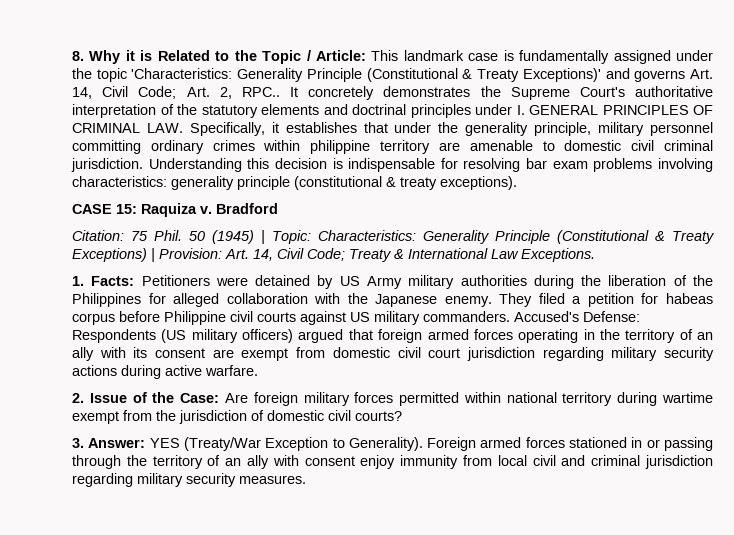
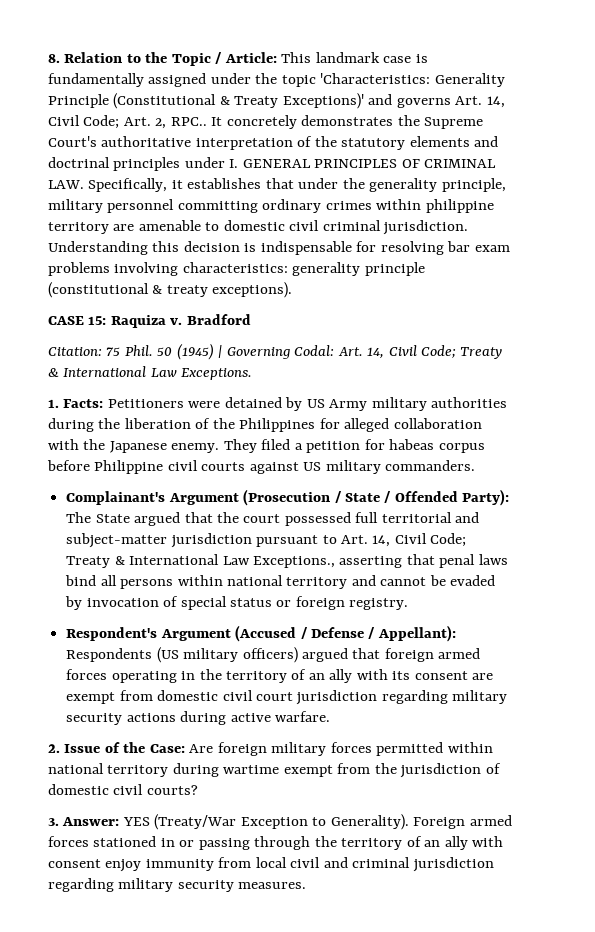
- 8. Why it is Related to the Topic / Article: This landmark case is fundamentally assigned under the topic 'Characteristics: Generality Principle (Constitutional & Treaty Exceptions)' and governs Art. 14, Civil Code; Art. 2, RPC..
+ 8. Relation to the Topic / Article: This landmark case is fundamentally assigned under the topic 'Characteristics: Generality Principle (Constitutional & Treaty Exceptions)' and governs Art. 14, Civil Code; Art. 2, RPC..
- 50 (1945) | Topic: Characteristics: Generality Principle (Constitutional & Treaty Exceptions) | Provision: Art. 14, Civil Code; Treaty & International Law Exceptions.
+ 50 (1945) | Governing Codal: Art. 14, Civil Code; Treaty & International Law Exceptions.
- They filed a petition for habeas corpus before Philippine civil courts against US military commanders. Accused's Defense: Respondents (US military officers) argued that foreign armed forces operating in the territory of an ally with its consent are exempt from domestic civil court jurisdiction regarding military security actions during active warfare.
+ They filed a petition for habeas corpus before Philippine civil courts against US military commanders.
+ Complainant's Argument (Prosecution / State / Offended Party): The State argued that the court possessed full territorial and subject-matter jurisdiction pursuant to Art. 14, Civil Code; Treaty & International Law Exceptions., asserting that penal laws bind all persons within national territory and cannot be evaded by invocation of special status or foreign registry.
+ Respondent's Argument (Accused / Defense / Appellant): Respondents (US military officers) argued that foreign armed forces operating in the territory of an ally with its consent are exempt from domestic civil court jurisdiction regarding military security actions during active warfare.

